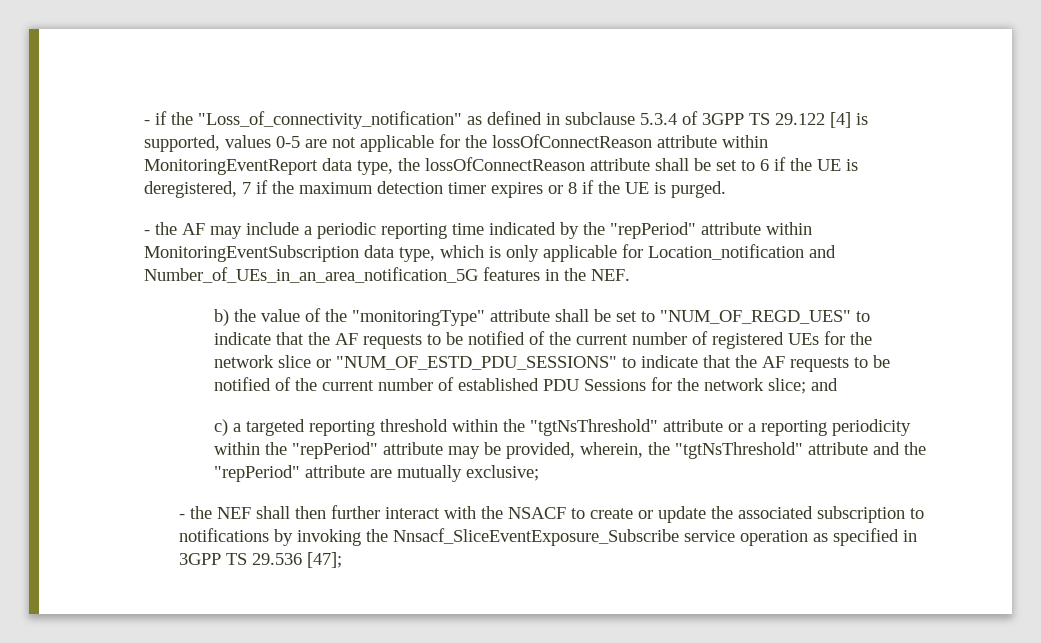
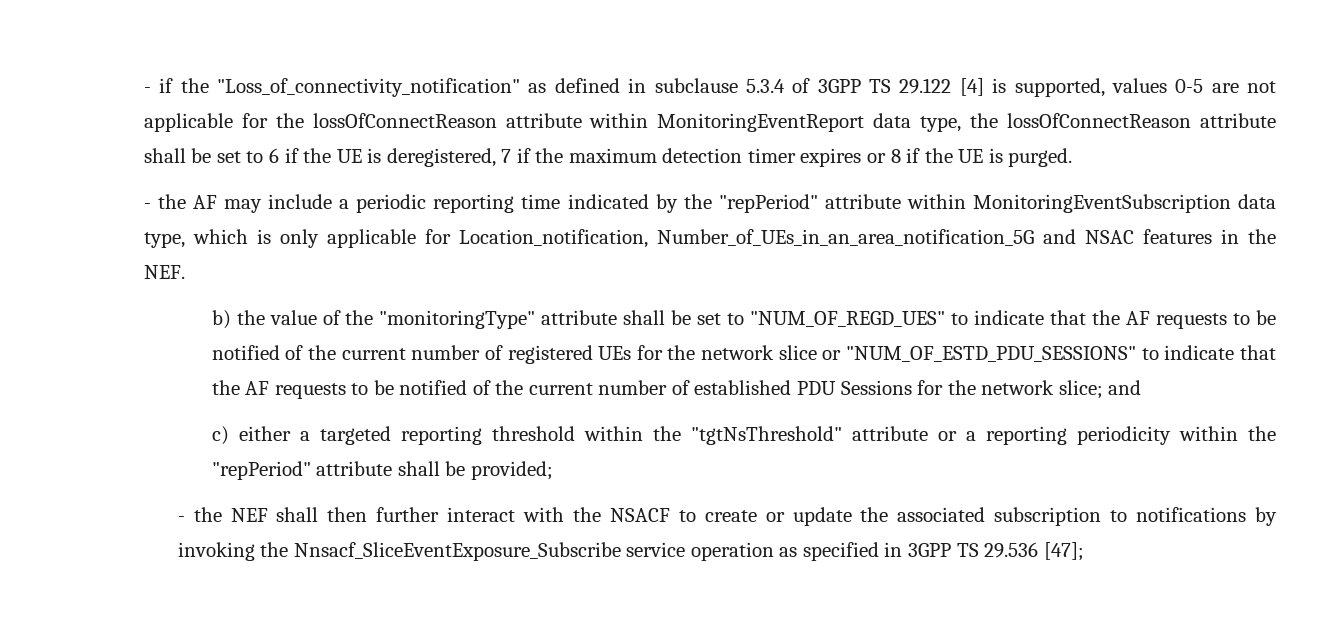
- - the AF may include a periodic reporting time indicated by the "repPeriod" attribute within MonitoringEventSubscription data type, which is only applicable for Location_notification and Number_of_UEs_in_an_area_notification_5G features in the NEF.
+ - the AF may include a periodic reporting time indicated by the "repPeriod" attribute within MonitoringEventSubscription data type, which is only applicable for Location_notification, Number_of_UEs_in_an_area_notification_5G and NSAC features in the NEF.
- c) a targeted reporting threshold within the "tgtNsThreshold" attribute or a reporting periodicity within the "repPeriod" attribute may be provided, wherein, the "tgtNsThreshold" attribute and the "repPeriod" attribute are mutually exclusive;
+ c) either a targeted reporting threshold within the "tgtNsThreshold" attribute or a reporting periodicity within the "repPeriod" attribute shall be provided;

